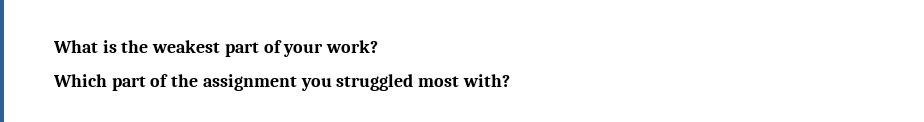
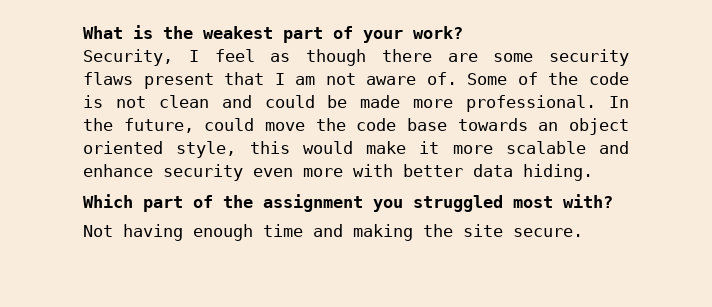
+ Security, I feel as though there are some security flaws present that I am not aware of. Some of the code is not clean and could be made more professional. In the future, could move the code base towards an object oriented style, this would make it more scalable and enhance security even more with better data hiding.
+ Not having enough time and making the site secure.

